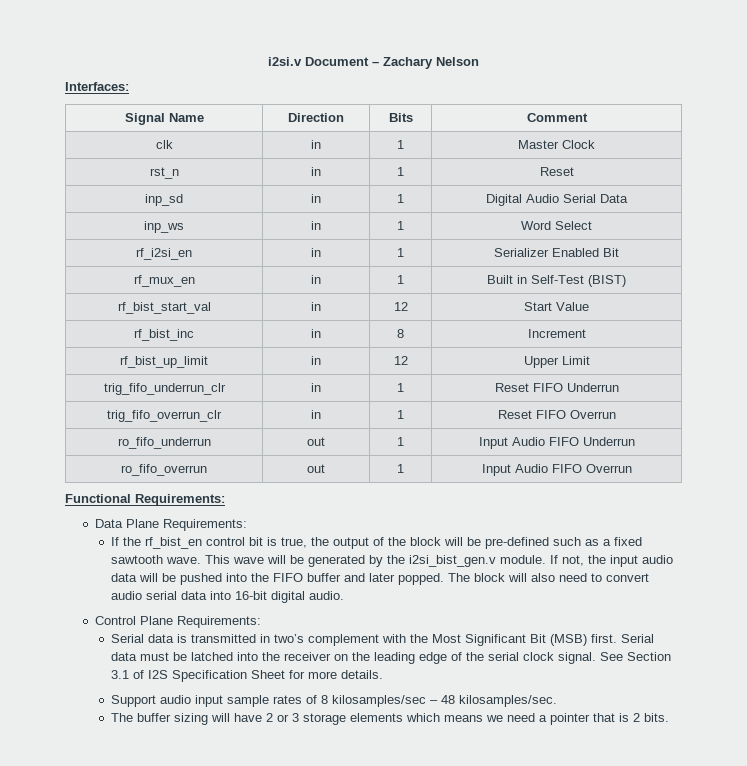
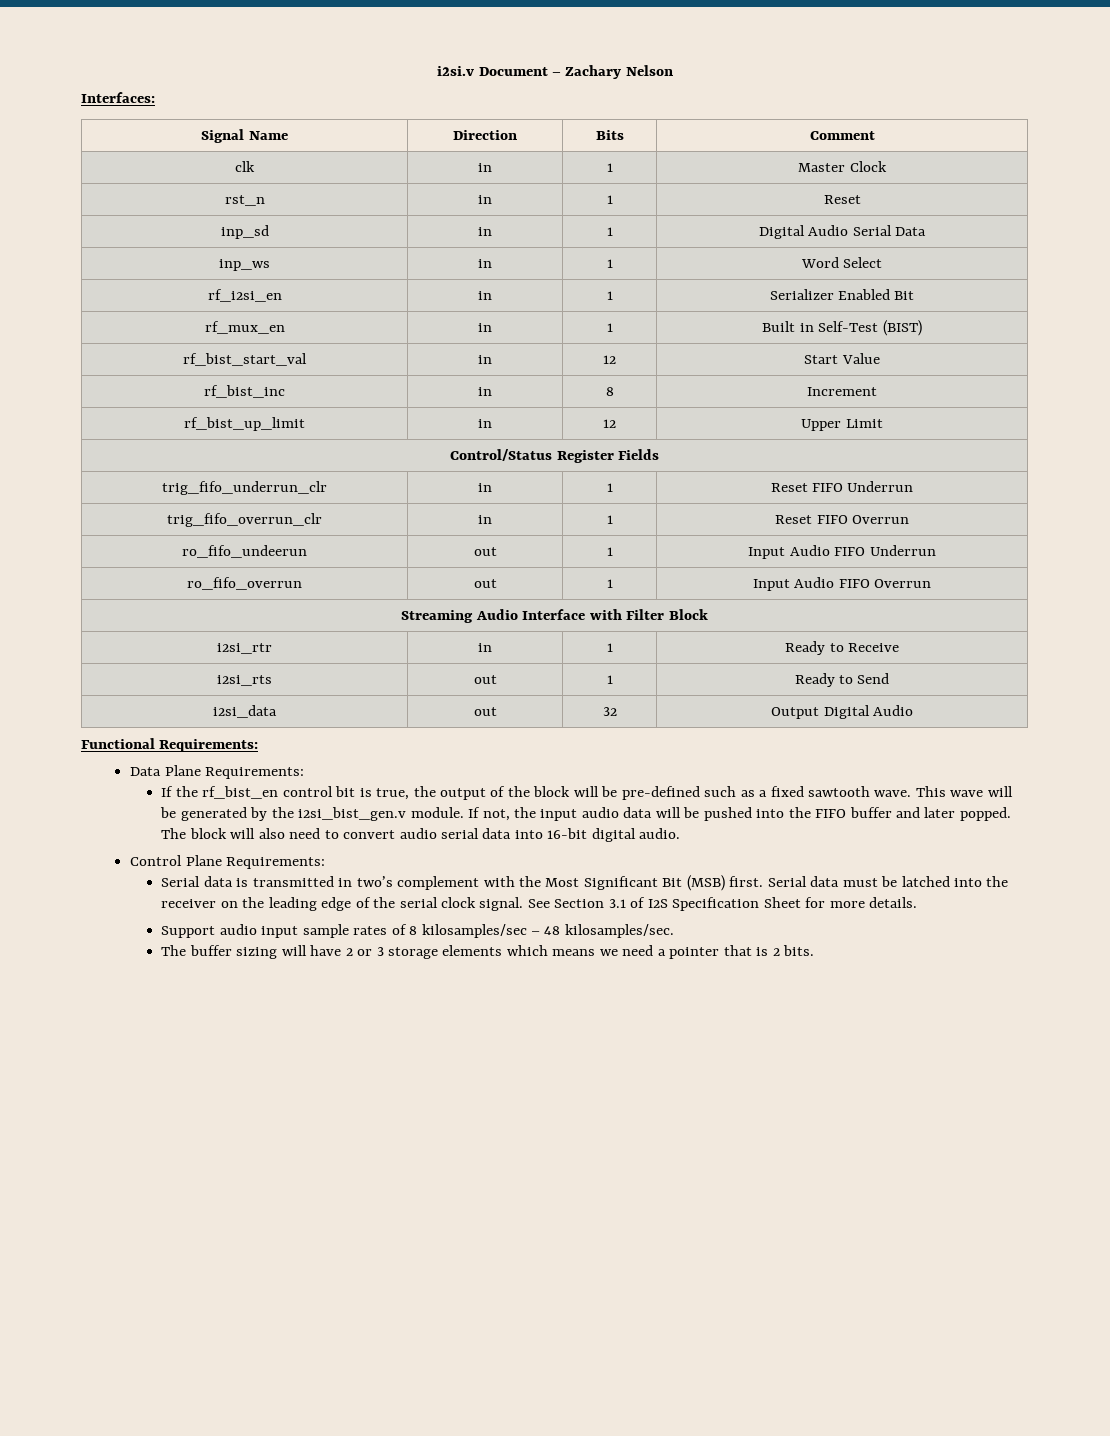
+ Control/Status Register Fields
- ro_fifo_underrun | out | 1 | Input Audio FIFO Underrun
+ ro_fifo_undeerun | out | 1 | Input Audio FIFO Underrun
+ Streaming Audio Interface with Filter Block
+ i2si_rtr | in | 1 | Ready to Receive
+ i2si_rts | out | 1 | Ready to Send
+ i2si_data | out | 32 | Output Digital Audio

